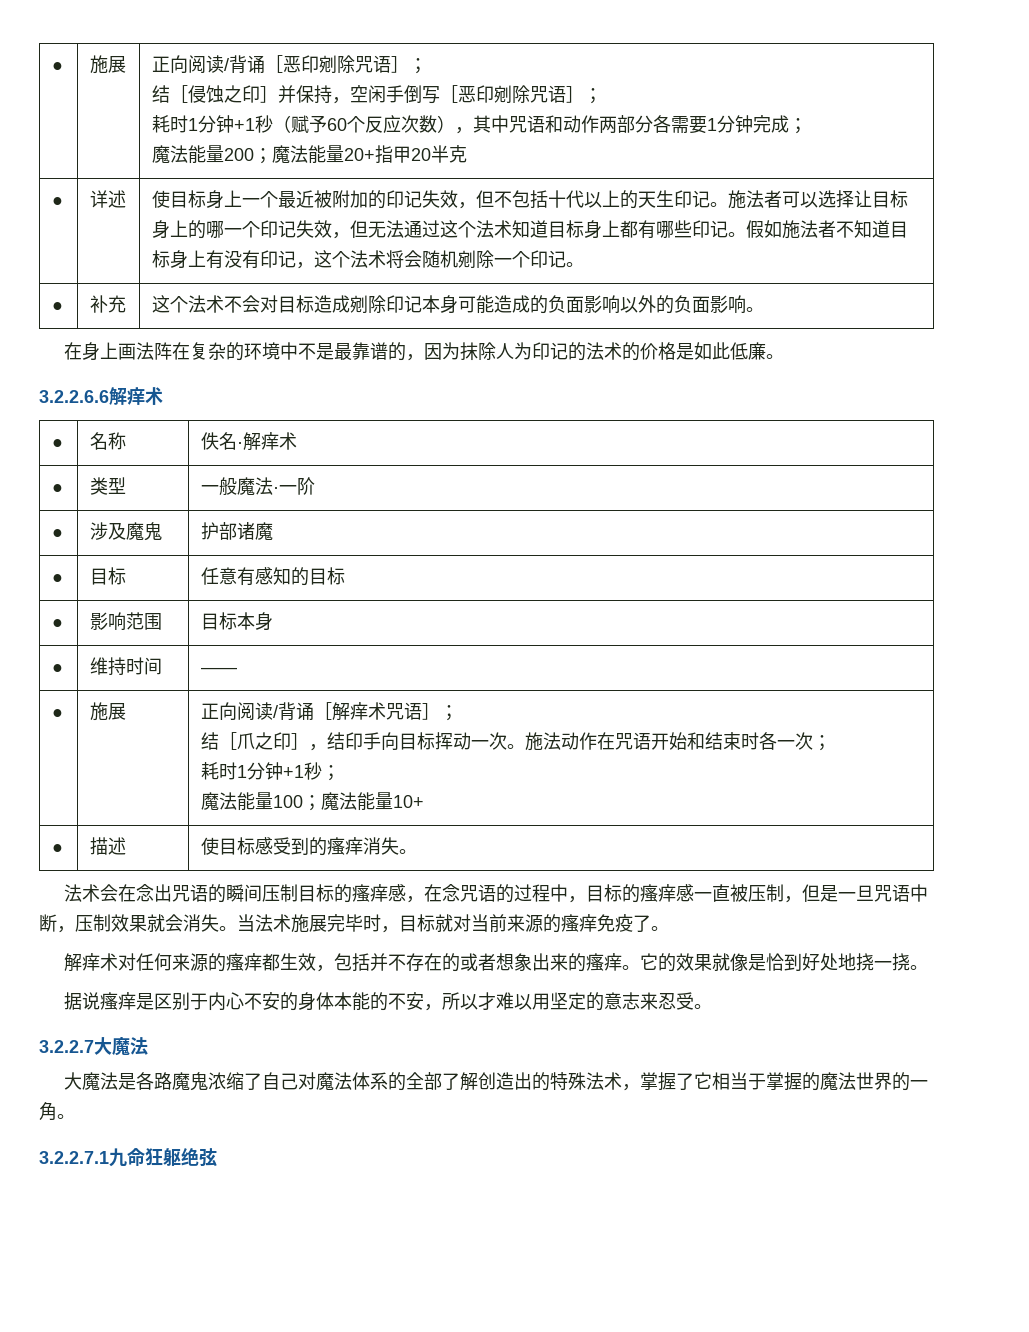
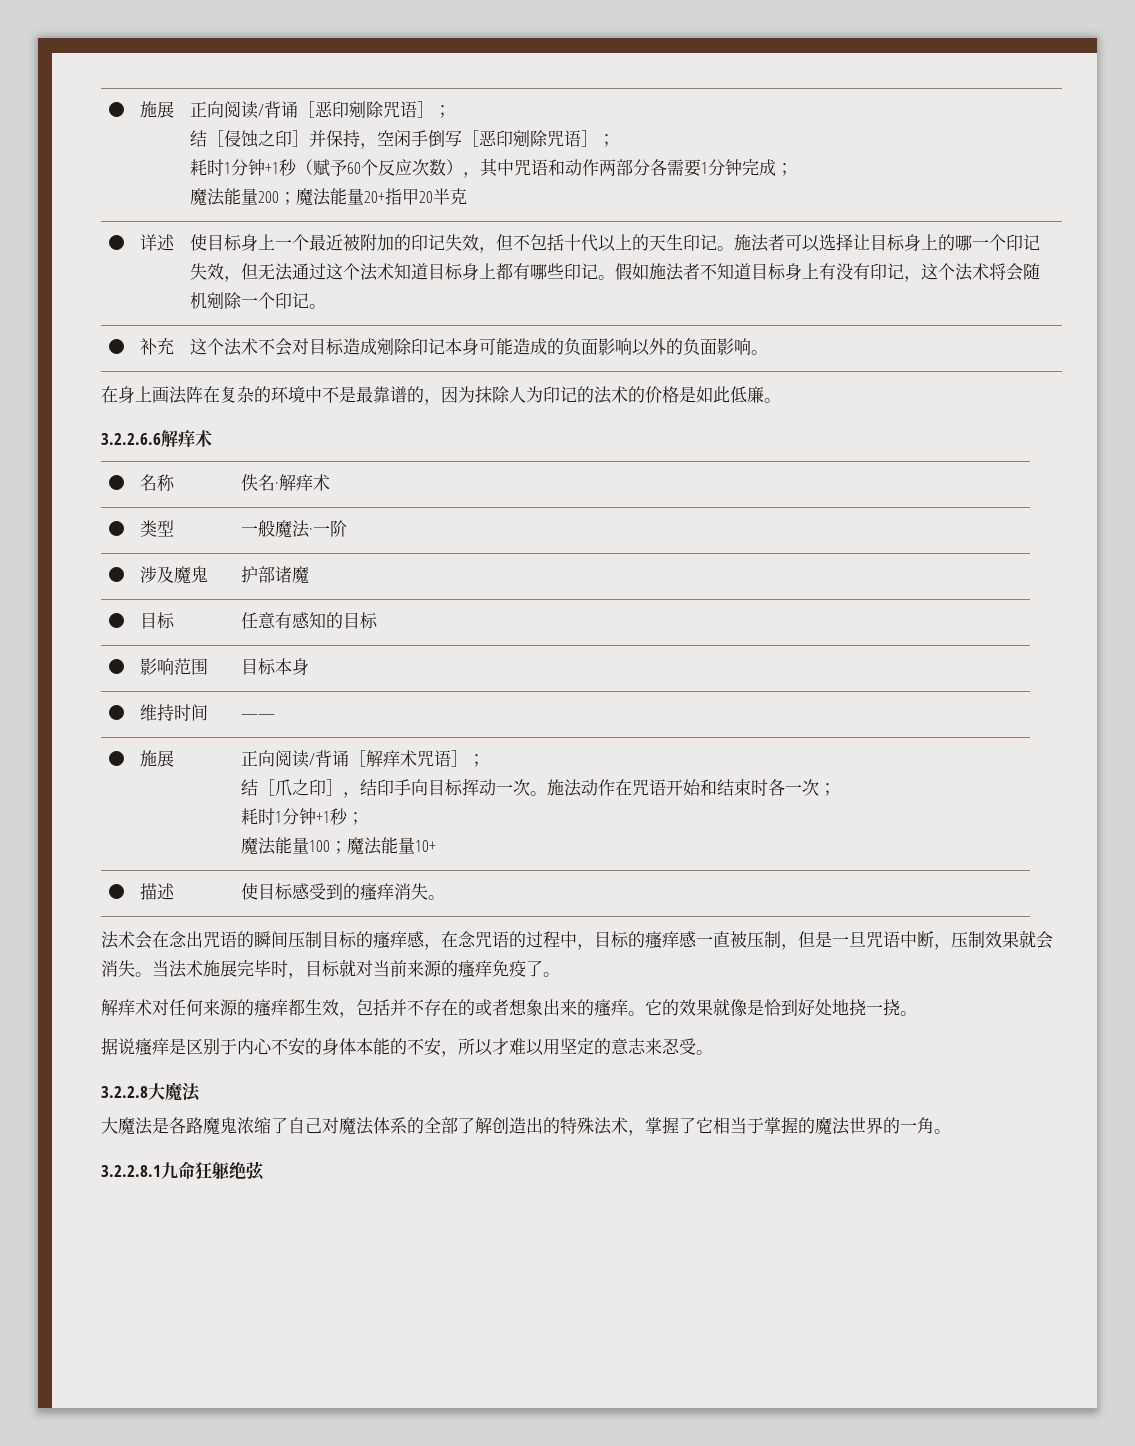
- 3.2.2.7大魔法
+ 3.2.2.8大魔法
- 3.2.2.7.1九命狂躯绝弦
+ 3.2.2.8.1九命狂躯绝弦

